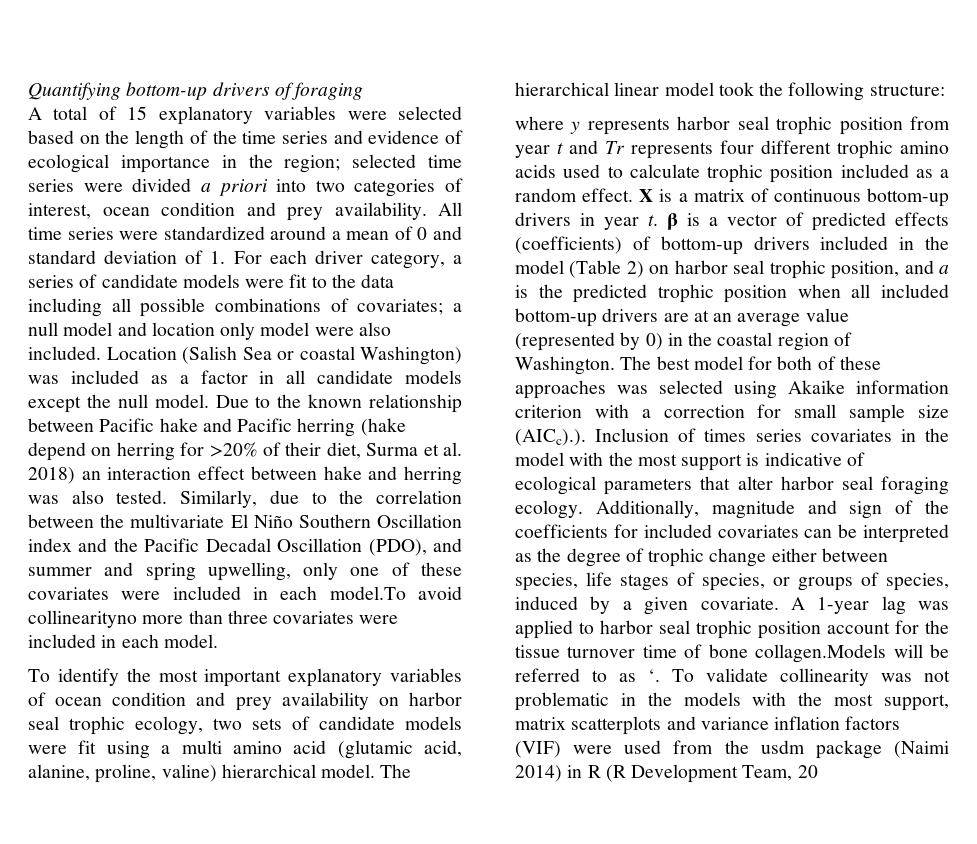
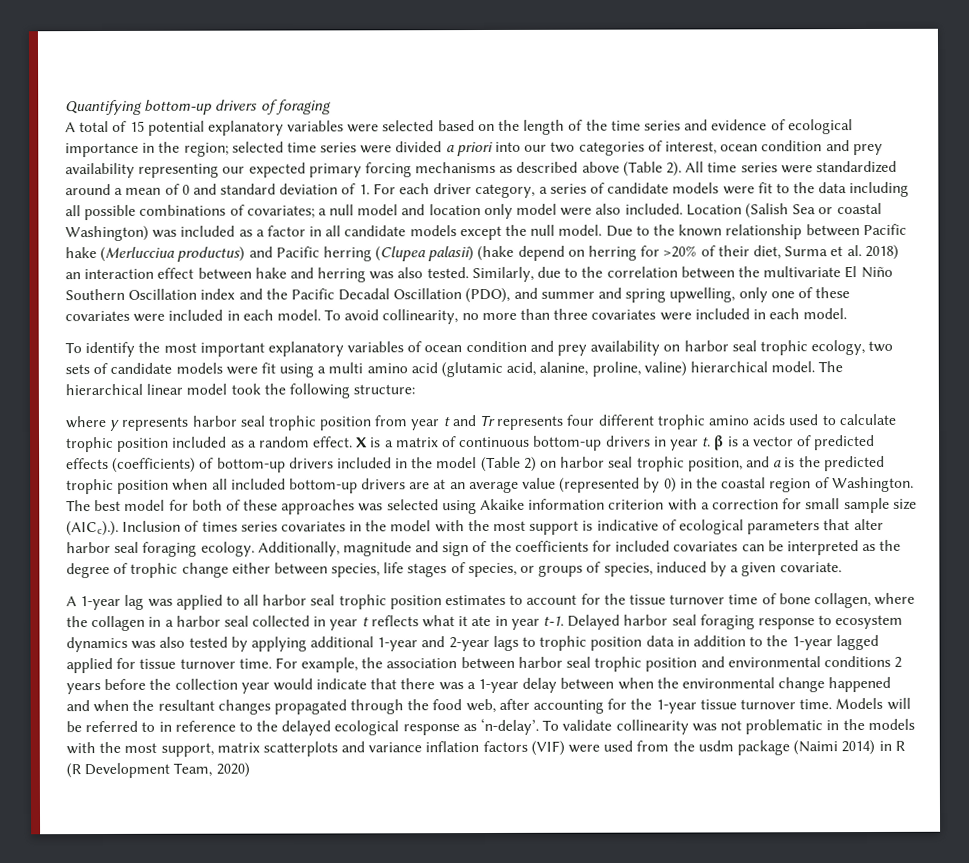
- A total of 15 explanatory variables were selected based on the length of the time series and evidence of ecological importance in the region; selected time series were divided a priori into two categories of interest, ocean condition and prey availability.
+ A total of 15 potential explanatory variables were selected based on the length of the time series and evidence of ecological importance in the region; selected time series were divided a priori into our two categories of interest, ocean condition and prey availability representing our expected primary forcing mechanisms as described above (Table 2).
- Due to the known relationship between Pacific hake and Pacific herring (hake depend on herring for >20% of their diet, Surma et al. 2018) an interaction effect between hake and herring was also tested.
+ Due to the known relationship between Pacific hake (Merlucciua productus) and Pacific herring (Clupea palasii) (hake depend on herring for >20% of their diet, Surma et al. 2018) an interaction effect between hake and herring was also tested.
- Similarly, due to the correlation between the multivariate El Niño Southern Oscillation index and the Pacific Decadal Oscillation (PDO), and summer and spring upwelling, only one of these covariates were included in each model.To avoid collinearityno more than three covariates were included in each model.
+ Similarly, due to the correlation between the multivariate El Niño Southern Oscillation index and the Pacific Decadal Oscillation (PDO), and summer and spring upwelling, only one of these covariates were included in each model. To avoid collinearity, no more than three covariates were included in each model.
- Additionally, magnitude and sign of the coefficients for included covariates can be interpreted as the degree of trophic change either between species, life stages of species, or groups of species, induced by a given covariate. A 1-year lag was applied to harbor seal trophic position account for the tissue turnover time of bone collagen.Models will be referred to as ‘.
+ Additionally, magnitude and sign of the coefficients for included covariates can be interpreted as the degree of trophic change either between species, life stages of species, or groups of species, induced by a given covariate.
+ A 1-year lag was applied to all harbor seal trophic position estimates to account for the tissue turnover time of bone collagen, where the collagen in a harbor seal collected in year t reflects what it ate in year t-1. Delayed harbor seal foraging response to ecosystem dynamics was also tested by applying additional 1-year and 2-year lags to trophic position data in addition to the 1-year lagged applied for tissue turnover time. For example, the association between harbor seal trophic position and environmental conditions 2 years before the collection year would indicate that there was a 1-year delay between when the environmental change happened and when the resultant changes propagated through the food web, after accounting for the 1-year tissue turnover time. Models will be referred to in reference to the delayed ecological response as ‘n-delay’.
- To validate collinearity was not problematic in the models with the most support, matrix scatterplots and variance inflation factors (VIF) were used from the usdm package (Naimi 2014) in R (R Development Team, 20
+ To validate collinearity was not problematic in the models with the most support, matrix scatterplots and variance inflation factors (VIF) were used from the usdm package (Naimi 2014) in R (R Development Team, 2020)

